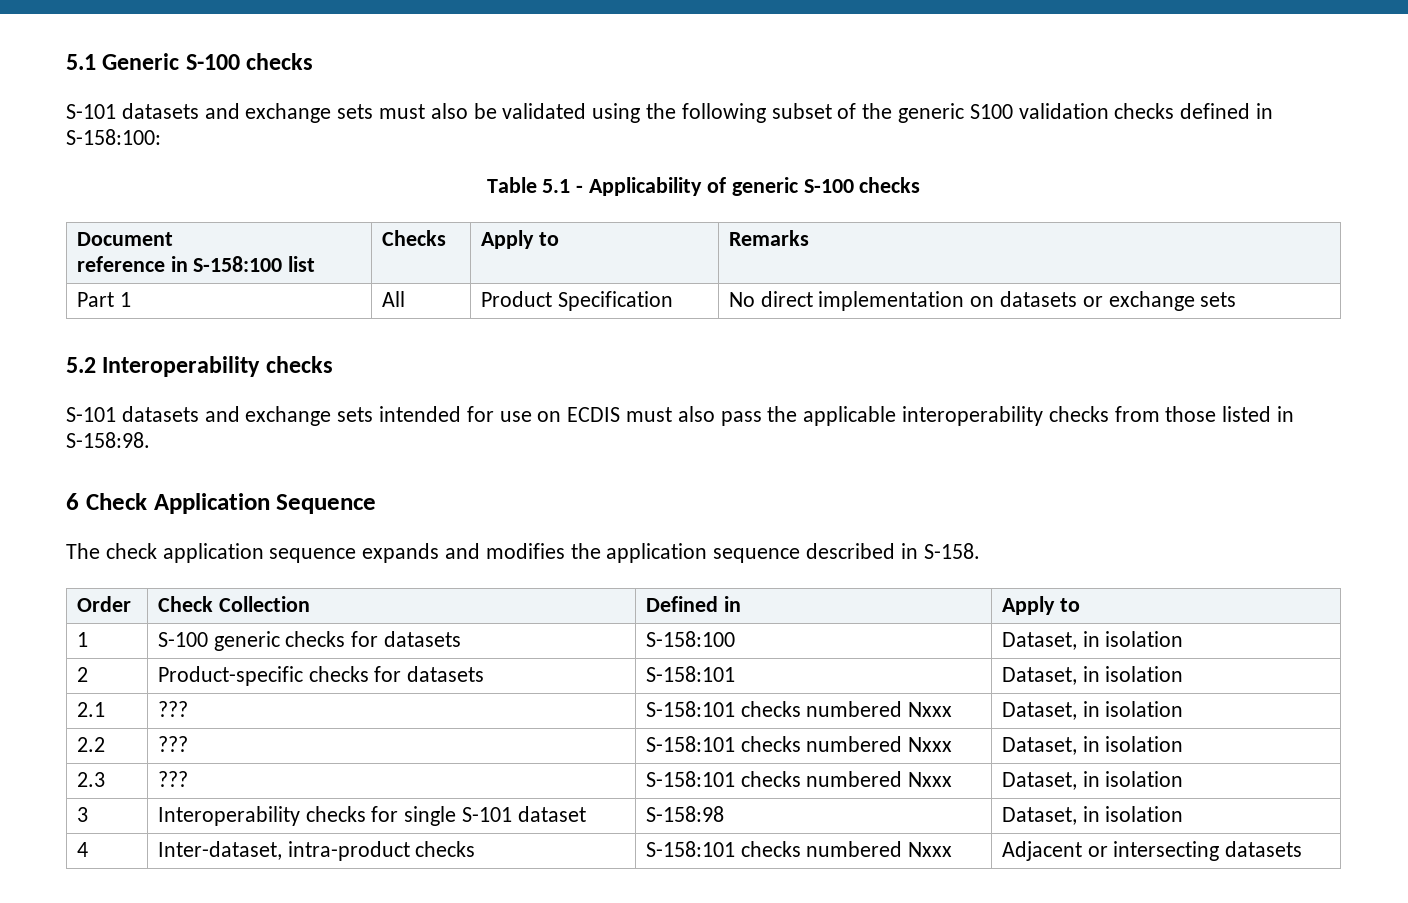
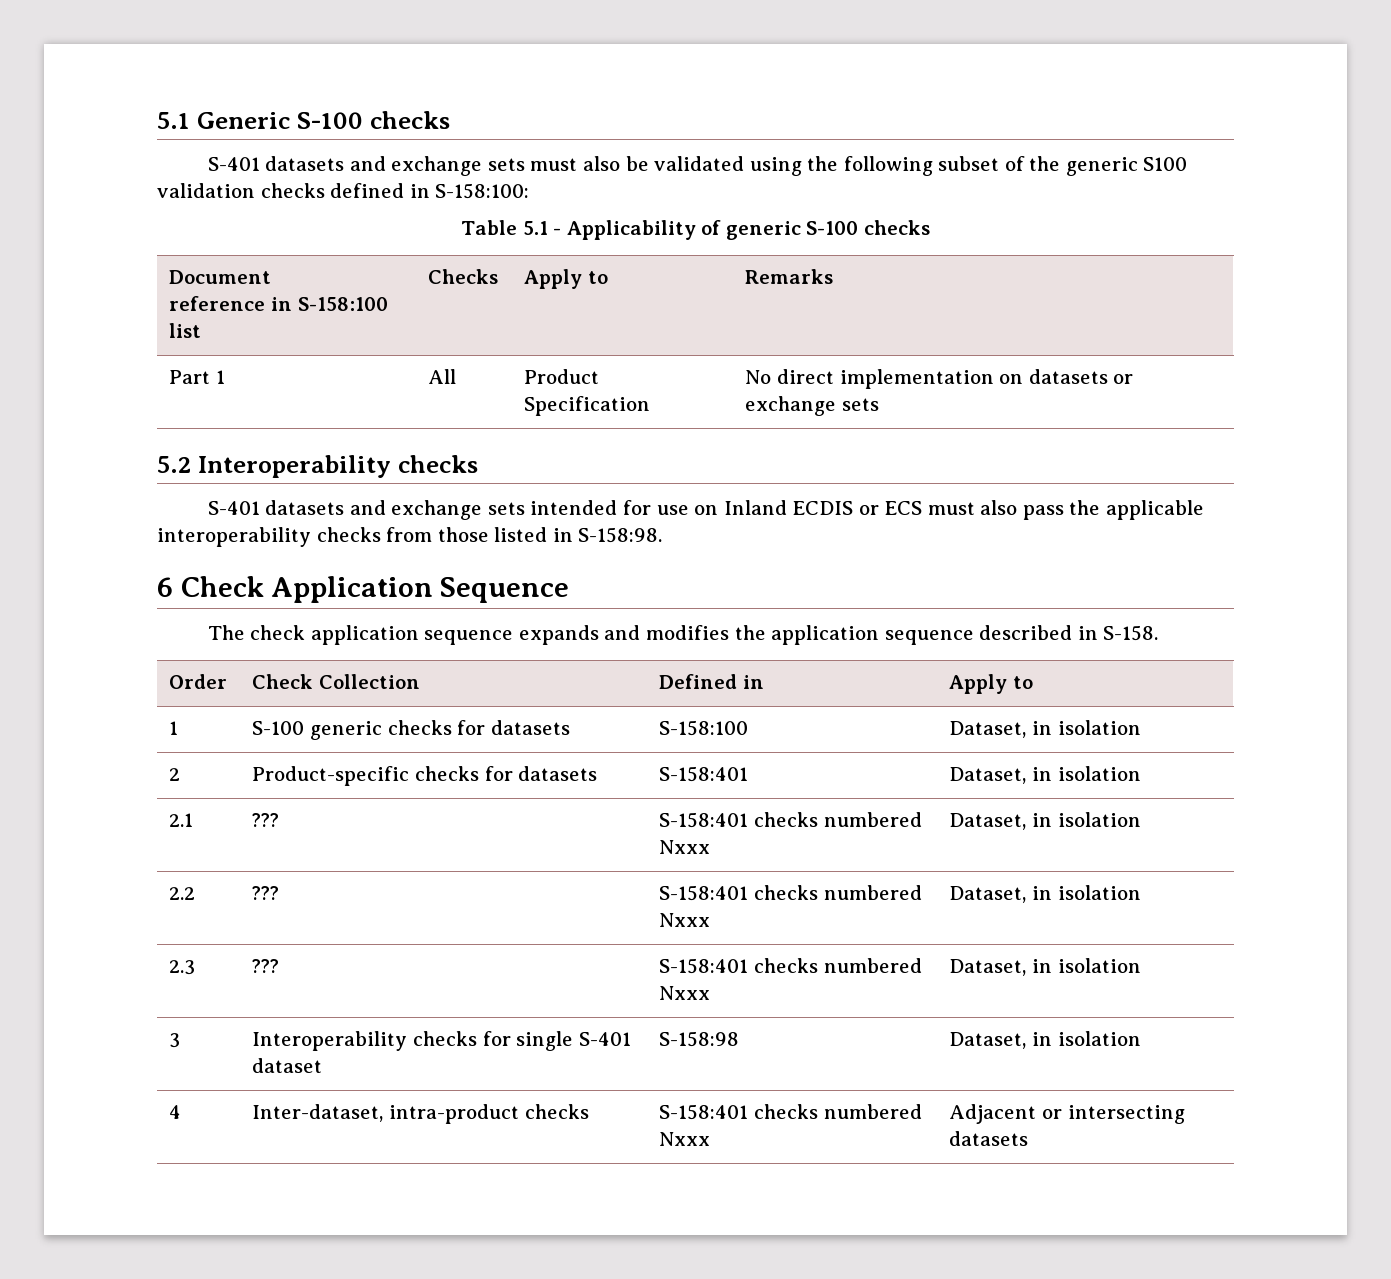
- S-101 datasets and exchange sets must also be validated using the following subset of the generic S100 validation checks defined in S-158:100:
+ S-401 datasets and exchange sets must also be validated using the following subset of the generic S100 validation checks defined in S-158:100:
- S-101 datasets and exchange sets intended for use on ECDIS must also pass the applicable interoperability checks from those listed in S-158:98.
+ S-401 datasets and exchange sets intended for use on Inland ECDIS or ECS must also pass the applicable interoperability checks from those listed in S-158:98.
- 2 | Product-specific checks for datasets | S-158:101 | Dataset, in isolation
+ 2 | Product-specific checks for datasets | S-158:401 | Dataset, in isolation
- 2.1 | ??? | S-158:101 checks numbered Nxxx | Dataset, in isolation
+ 2.1 | ??? | S-158:401 checks numbered Nxxx | Dataset, in isolation
- 2.2 | ??? | S-158:101 checks numbered Nxxx | Dataset, in isolation
+ 2.2 | ??? | S-158:401 checks numbered Nxxx | Dataset, in isolation
- 2.3 | ??? | S-158:101 checks numbered Nxxx | Dataset, in isolation
+ 2.3 | ??? | S-158:401 checks numbered Nxxx | Dataset, in isolation
- 3 | Interoperability checks for single S-101 dataset | S-158:98 | Dataset, in isolation
+ 3 | Interoperability checks for single S-401 dataset | S-158:98 | Dataset, in isolation
- 4 | Inter-dataset, intra-product checks | S-158:101 checks numbered Nxxx | Adjacent or intersecting datasets
+ 4 | Inter-dataset, intra-product checks | S-158:401 checks numbered Nxxx | Adjacent or intersecting datasets

